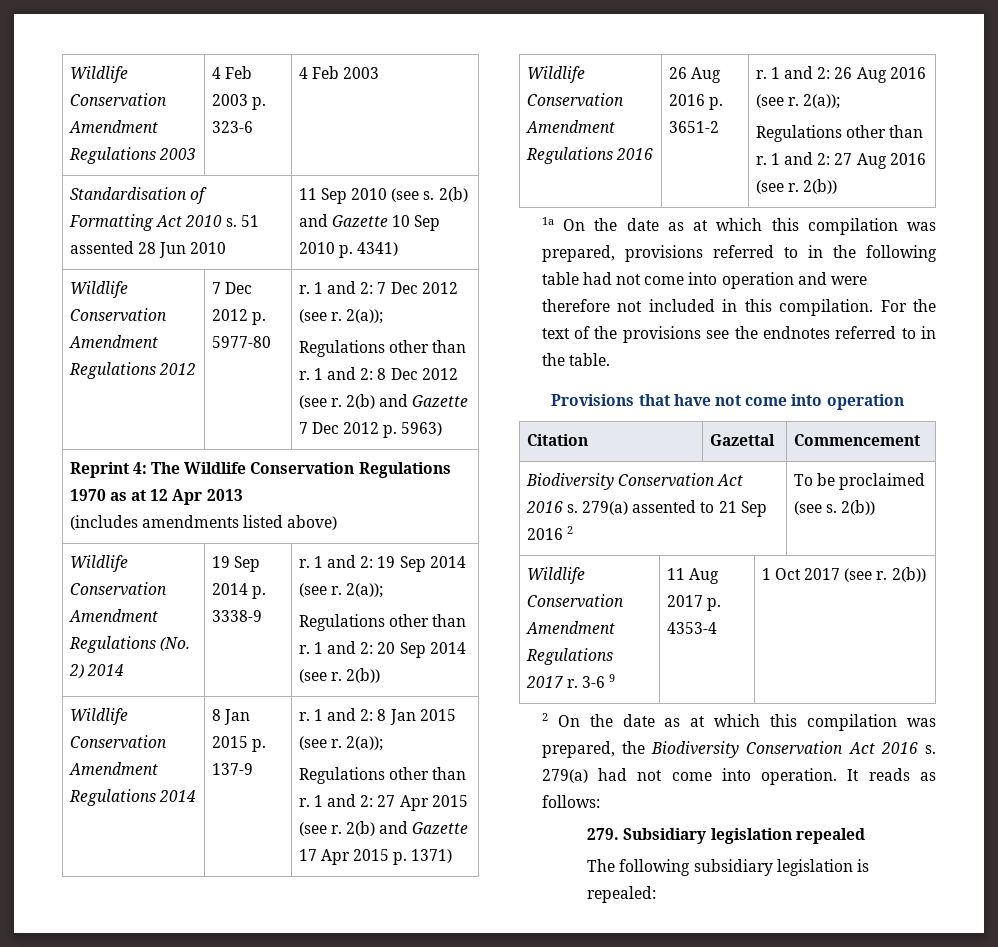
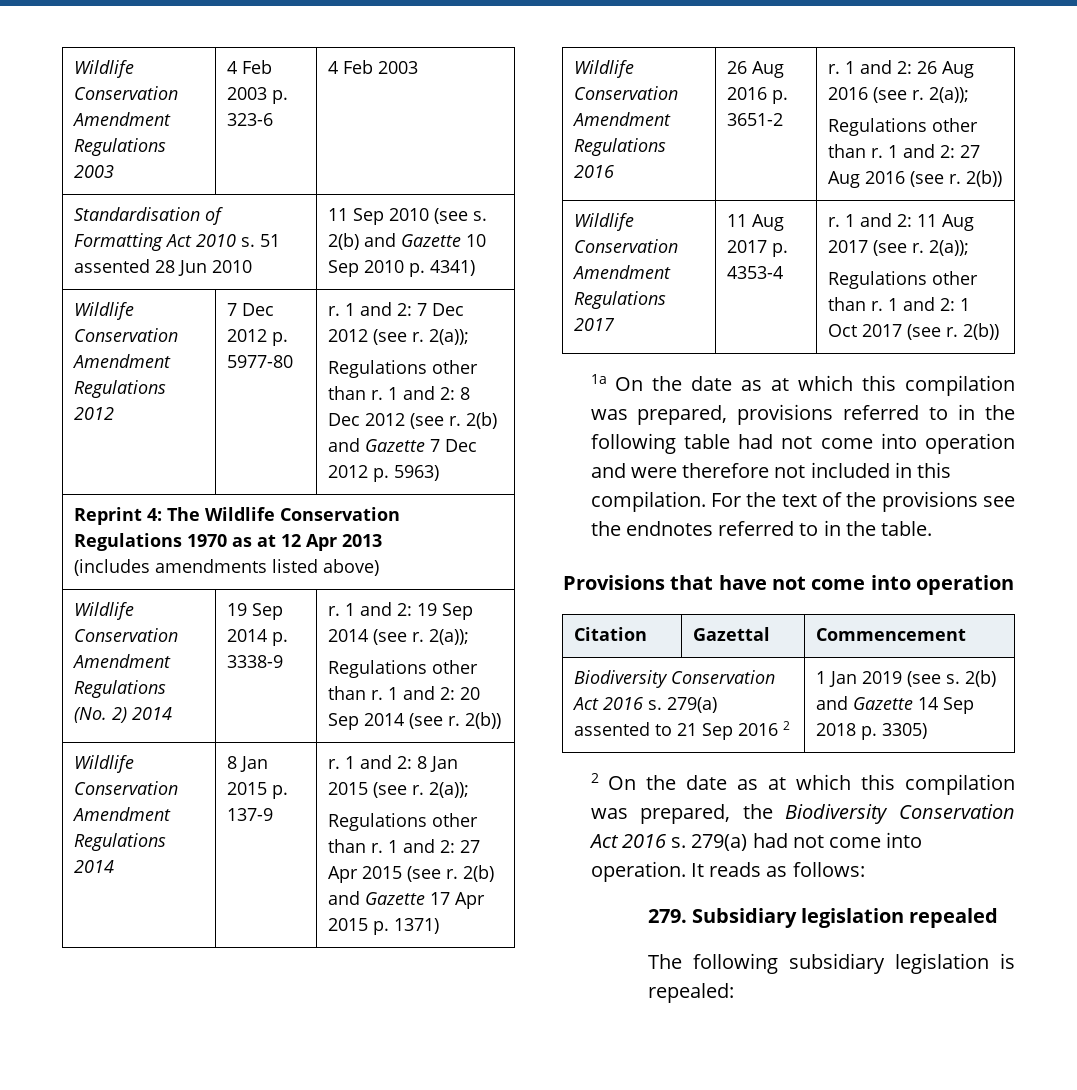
+ Wildlife Conservation Amendment Regulations 2017 | 11 Aug 2017 p. 4353-4 | r. 1 and 2: 11 Aug 2017 (see r. 2(a));
+ Regulations other than r. 1 and 2: 1 Oct 2017 (see r. 2(b))
- Biodiversity Conservation Act 2016 s. 279(a) assented to 21 Sep 2016 2 | To be proclaimed (see s. 2(b))
- Wildlife Conservation Amendment Regulations 2017 r. 3-6 9 | 11 Aug 2017 p. 4353-4 | 1 Oct 2017 (see r. 2(b))
+ Biodiversity Conservation Act 2016 s. 279(a) assented to 21 Sep 2016 2 | 1 Jan 2019 (see s. 2(b) and Gazette 14 Sep 2018 p. 3305)

